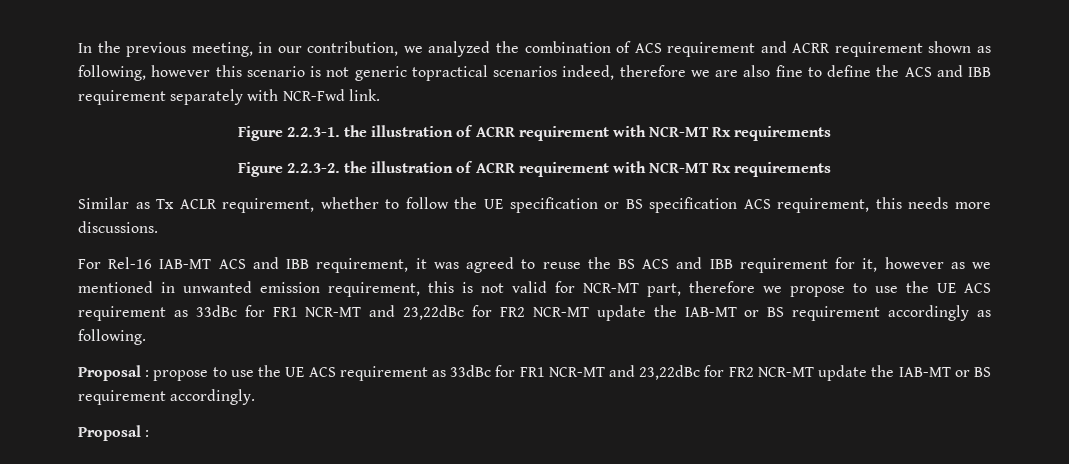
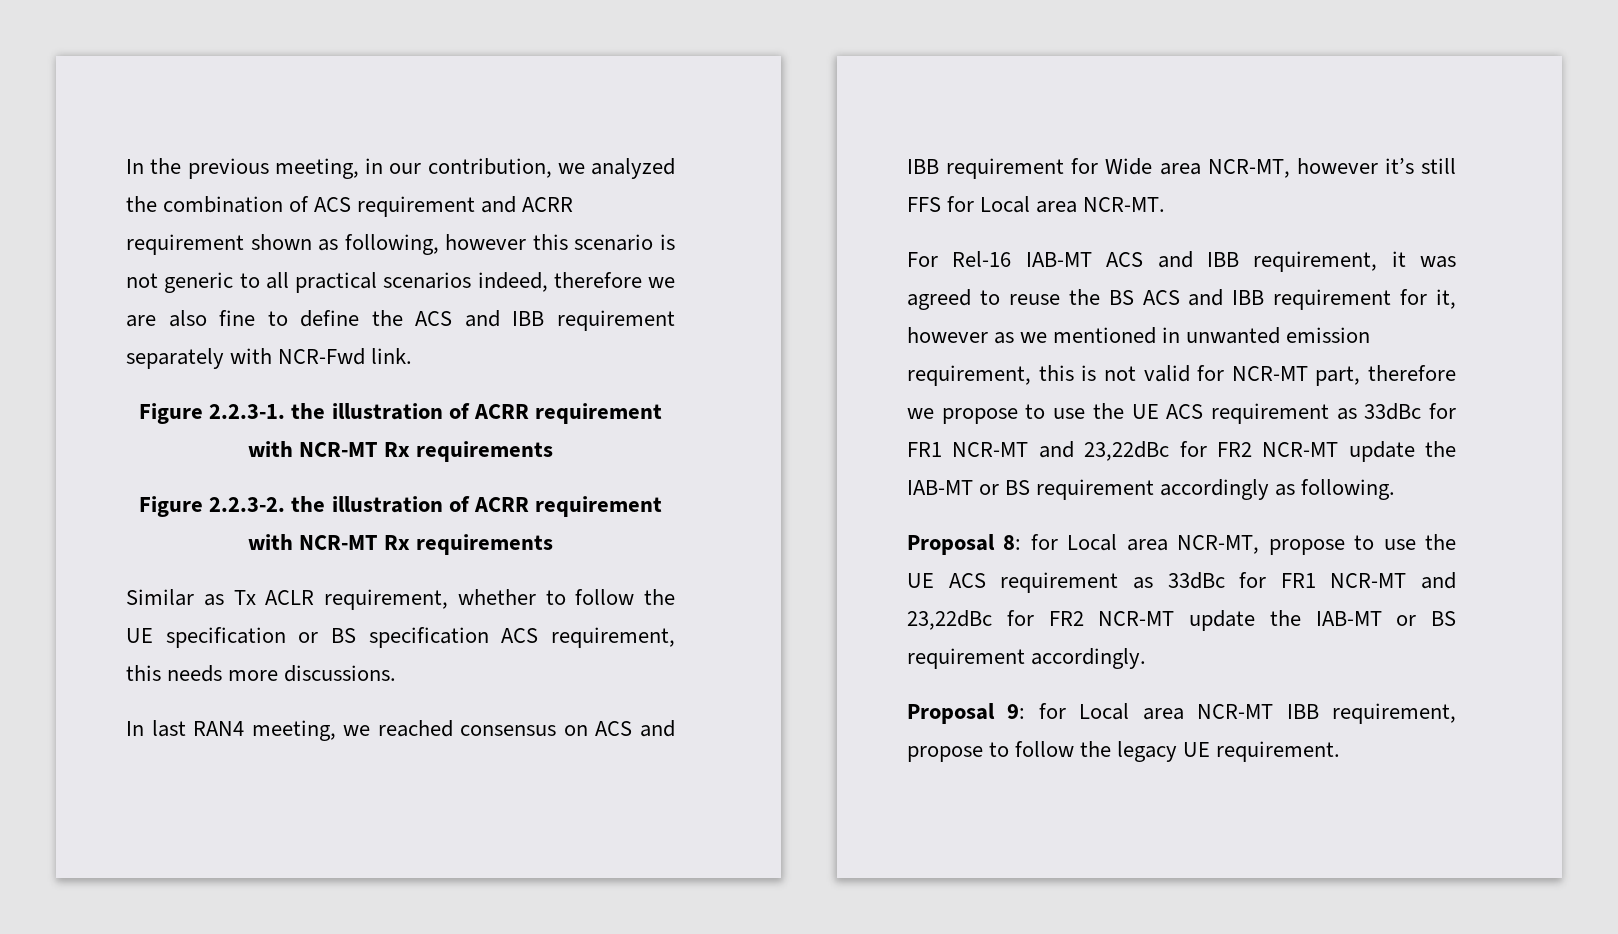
- In the previous meeting, in our contribution, we analyzed the combination of ACS requirement and ACRR requirement shown as following, however this scenario is not generic topractical scenarios indeed, therefore we are also fine to define the ACS and IBB requirement separately with NCR-Fwd link.
+ In the previous meeting, in our contribution, we analyzed the combination of ACS requirement and ACRR requirement shown as following, however this scenario is not generic to all practical scenarios indeed, therefore we are also fine to define the ACS and IBB requirement separately with NCR-Fwd link.
+ In last RAN4 meeting, we reached consensus on ACS and IBB requirement for Wide area NCR-MT, however it’s still FFS for Local area NCR-MT.
- Proposal : propose to use the UE ACS requirement as 33dBc for FR1 NCR-MT and 23,22dBc for FR2 NCR-MT update the IAB-MT or BS requirement accordingly.
- Proposal :
+ Proposal 8: for Local area NCR-MT, propose to use the UE ACS requirement as 33dBc for FR1 NCR-MT and 23,22dBc for FR2 NCR-MT update the IAB-MT or BS requirement accordingly.
+ Proposal 9: for Local area NCR-MT IBB requirement, propose to follow the legacy UE requirement.

